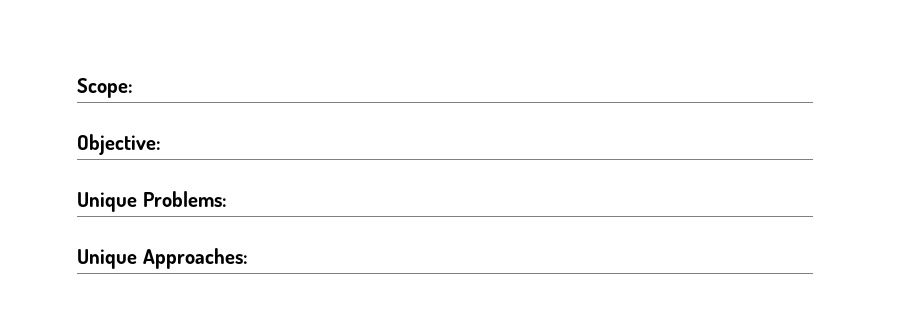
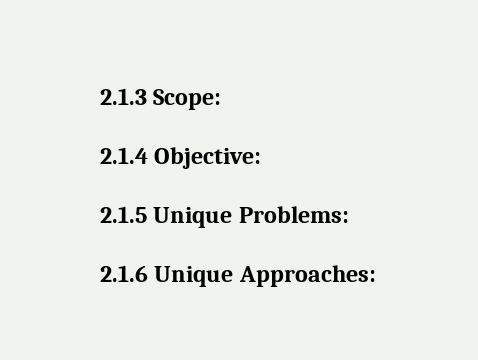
- Scope:
+ 2.1.3 Scope:
- Objective:
+ 2.1.4 Objective:
- Unique Problems:
+ 2.1.5 Unique Problems:
- Unique Approaches:
+ 2.1.6 Unique Approaches:

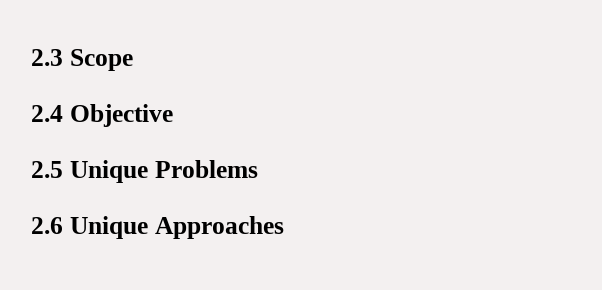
- 2.1.3 Scope:
- 2.1.4 Objective:
- 2.1.5 Unique Problems:
- 2.1.6 Unique Approaches:
+ 2.3 Scope
+ 2.4 Objective
+ 2.5 Unique Problems
+ 2.6 Unique Approaches

